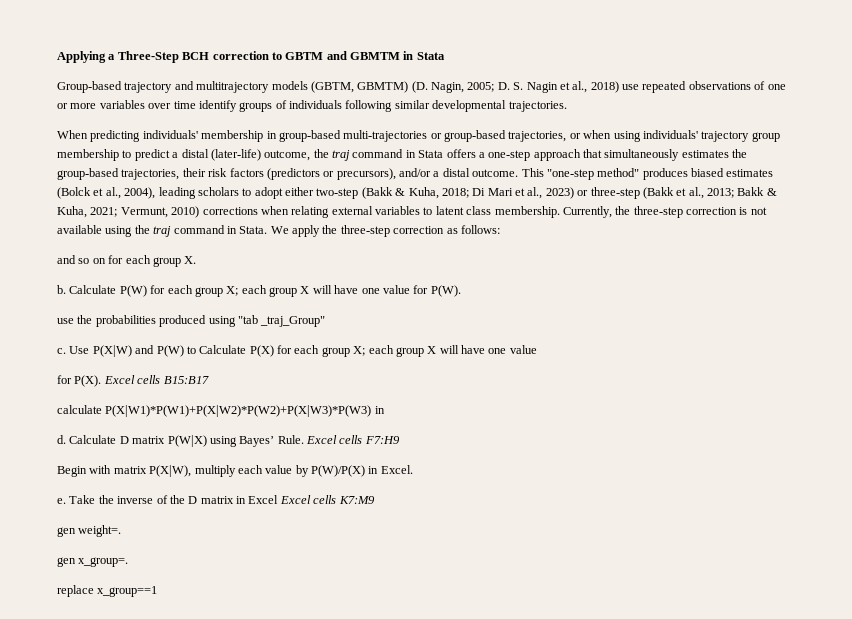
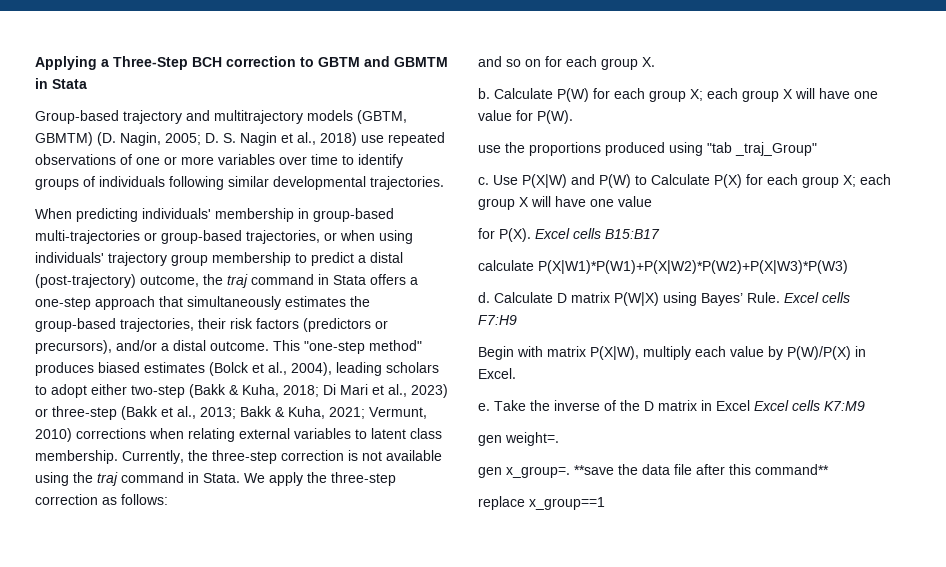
- Group-based trajectory and multitrajectory models (GBTM, GBMTM) (D. Nagin, 2005; D. S. Nagin et al., 2018) use repeated observations of one or more variables over time identify groups of individuals following similar developmental trajectories.
+ Group-based trajectory and multitrajectory models (GBTM, GBMTM) (D. Nagin, 2005; D. S. Nagin et al., 2018) use repeated observations of one or more variables over time to identify groups of individuals following similar developmental trajectories.
- When predicting individuals' membership in group-based multi-trajectories or group-based trajectories, or when using individuals' trajectory group membership to predict a distal (later-life) outcome, the traj command in Stata offers a one-step approach that simultaneously estimates the group-based trajectories, their risk factors (predictors or precursors), and/or a distal outcome.
+ When predicting individuals' membership in group-based multi-trajectories or group-based trajectories, or when using individuals' trajectory group membership to predict a distal (post-trajectory) outcome, the traj command in Stata offers a one-step approach that simultaneously estimates the group-based trajectories, their risk factors (predictors or precursors), and/or a distal outcome.
- use the probabilities produced using "tab _traj_Group"
+ use the proportions produced using "tab _traj_Group"
- calculate P(X|W1)*P(W1)+P(X|W2)*P(W2)+P(X|W3)*P(W3) in
+ calculate P(X|W1)*P(W1)+P(X|W2)*P(W2)+P(X|W3)*P(W3)
+ **save the data file after this command**

